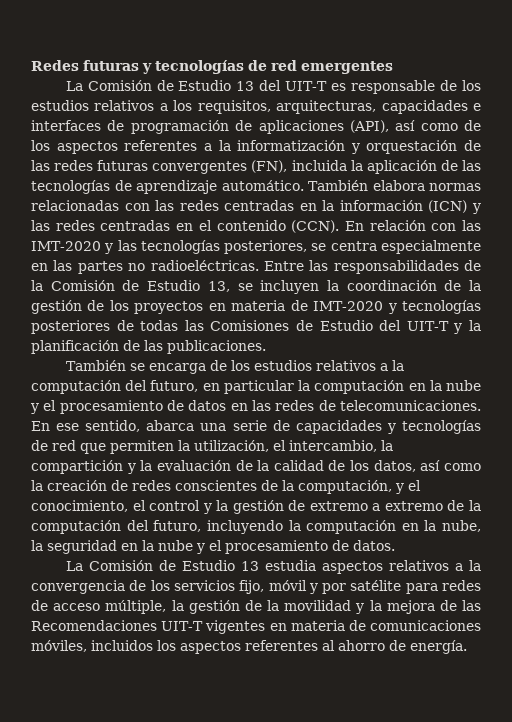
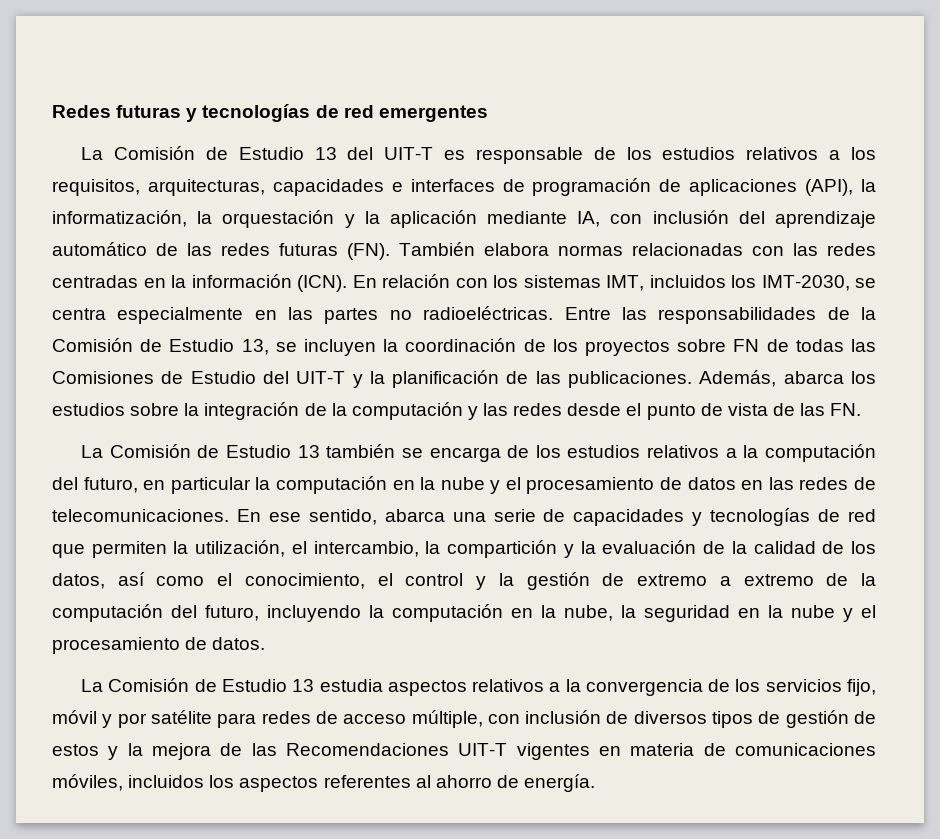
- La Comisión de Estudio 13 del UIT-T es responsable de los estudios relativos a los requisitos, arquitecturas, capacidades e interfaces de programación de aplicaciones (API), así como de los aspectos referentes a la informatización y orquestación de las redes futuras convergentes (FN), incluida la aplicación de las tecnologías de aprendizaje automático. También elabora normas relacionadas con las redes centradas en la información (ICN) y las redes centradas en el contenido (CCN). En relación con las IMT-2020 y las tecnologías posteriores, se centra especialmente en las partes no radioeléctricas.
+ La Comisión de Estudio 13 del UIT-T es responsable de los estudios relativos a los requisitos, arquitecturas, capacidades e interfaces de programación de aplicaciones (API), la informatización, la orquestación y la aplicación mediante IA, con inclusión del aprendizaje automático de las redes futuras (FN). También elabora normas relacionadas con las redes centradas en la información (ICN). En relación con los sistemas IMT, incluidos los IMT-2030, se centra especialmente en las partes no radioeléctricas.
- Entre las responsabilidades de la Comisión de Estudio 13, se incluyen la coordinación de la gestión de los proyectos en materia de IMT-2020 y tecnologías posteriores de todas las Comisiones de Estudio del UIT-T y la planificación de las publicaciones.
- También se encarga de los estudios relativos a la computación del futuro, en particular la computación en la nube y el procesamiento de datos en las redes de telecomunicaciones.
+ Entre las responsabilidades de la Comisión de Estudio 13, se incluyen la coordinación de los proyectos sobre FN de todas las Comisiones de Estudio del UIT-T y la planificación de las publicaciones. Además, abarca los estudios sobre la integración de la computación y las redes desde el punto de vista de las FN.
+ La Comisión de Estudio 13 también se encarga de los estudios relativos a la computación del futuro, en particular la computación en la nube y el procesamiento de datos en las redes de telecomunicaciones.
- En ese sentido, abarca una serie de capacidades y tecnologías de red que permiten la utilización, el intercambio, la compartición y la evaluación de la calidad de los datos, así como la creación de redes conscientes de la computación, y el conocimiento, el control y la gestión de extremo a extremo de la computación del futuro, incluyendo la computación en la nube, la seguridad en la nube y el procesamiento de datos.
+ En ese sentido, abarca una serie de capacidades y tecnologías de red que permiten la utilización, el intercambio, la compartición y la evaluación de la calidad de los datos, así como el conocimiento, el control y la gestión de extremo a extremo de la computación del futuro, incluyendo la computación en la nube, la seguridad en la nube y el procesamiento de datos.
- La Comisión de Estudio 13 estudia aspectos relativos a la convergencia de los servicios fijo, móvil y por satélite para redes de acceso múltiple, la gestión de la movilidad y la mejora de las Recomendaciones UIT-T vigentes en materia de comunicaciones móviles, incluidos los aspectos referentes al ahorro de energía.
+ La Comisión de Estudio 13 estudia aspectos relativos a la convergencia de los servicios fijo, móvil y por satélite para redes de acceso múltiple, con inclusión de diversos tipos de gestión de estos y la mejora de las Recomendaciones UIT-T vigentes en materia de comunicaciones móviles, incluidos los aspectos referentes al ahorro de energía.

